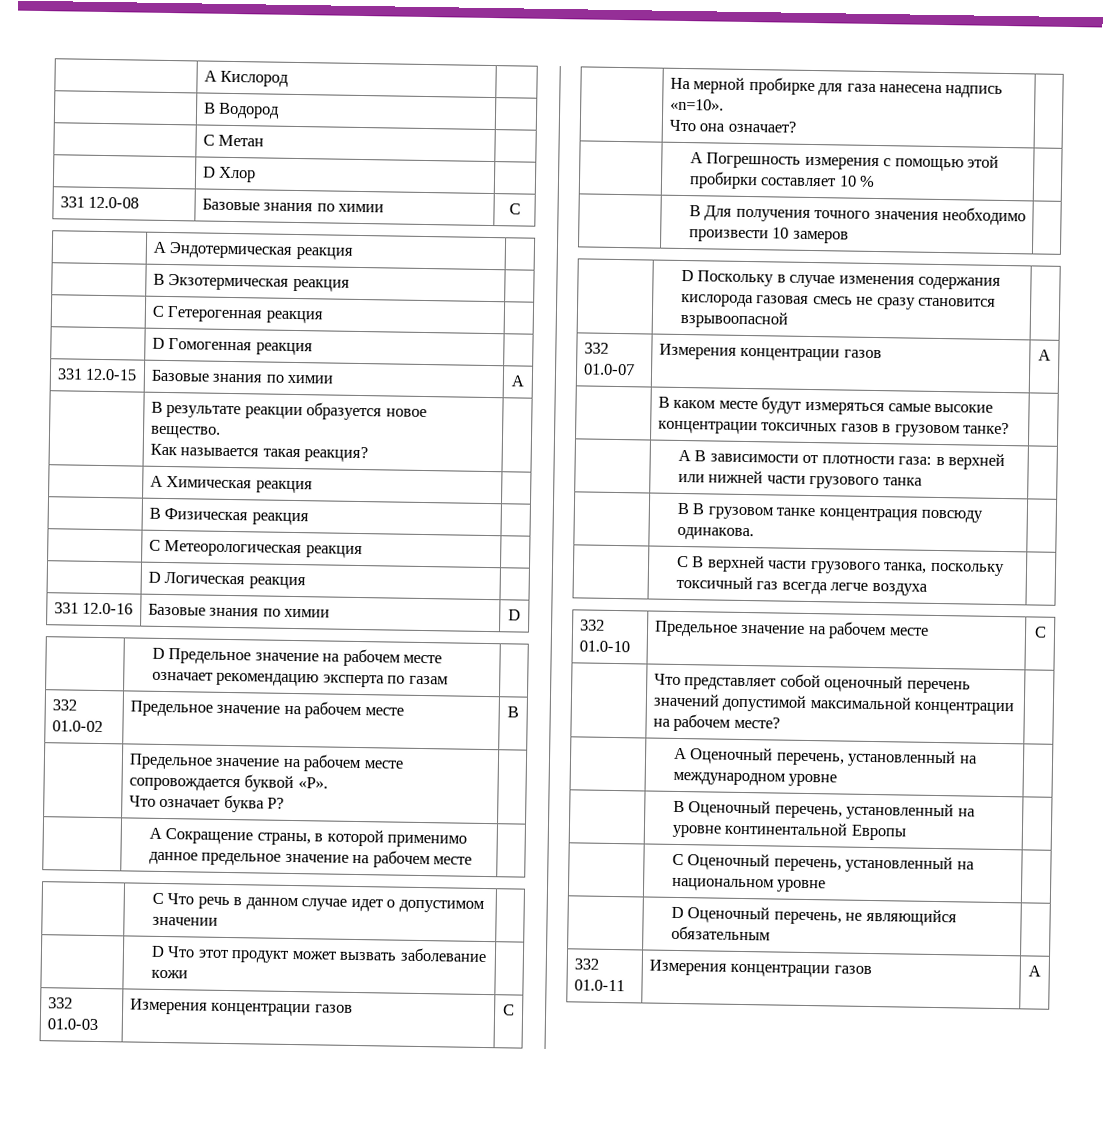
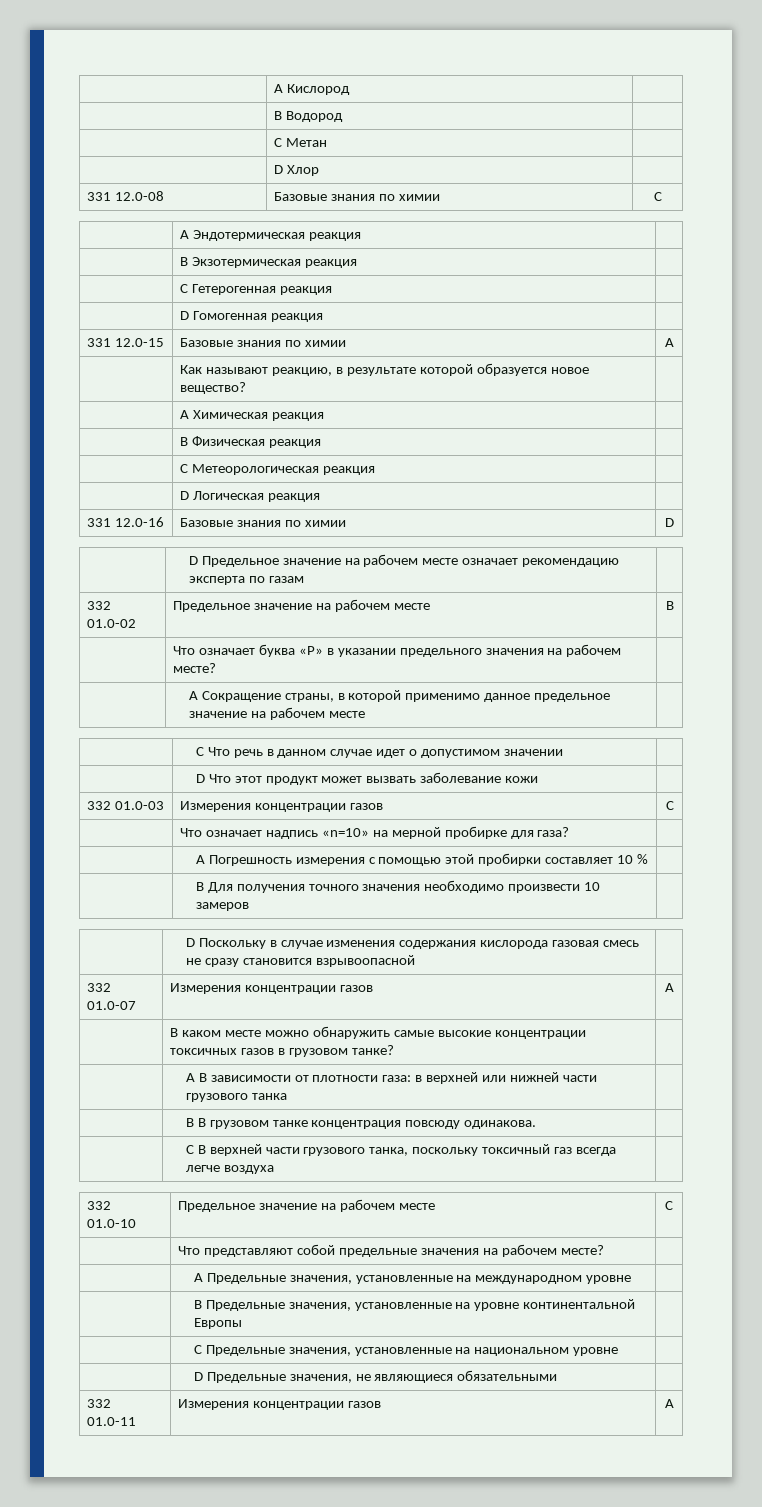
- | В результате реакции образуется новое вещество.
- Как называется такая реакция? |
+ | Как называют реакцию, в результате которой образуется новое вещество? |
- | Предельное значение на рабочем месте сопровождается буквой «P».
- Что означает буква P? |
+ | Что означает буква «P» в указании предельного значения на рабочем месте? |
- | На мерной пробирке для газа нанесена надпись «n=10».
- Что она означает? |
+ | Что означает надпись «n=10» на мерной пробирке для газа? |
- | В каком месте будут измеряться самые высокие концентрации токсичных газов в грузовом танке? |
+ | В каком месте можно обнаружить самые высокие концентрации токсичных газов в грузовом танке? |
- | Что представляет собой оценочный перечень значений допустимой максимальной концентрации на рабочем месте? |
- | A Оценочный перечень, установленный на международном уровне |
+ | Что представляют собой предельные значения на рабочем месте? |
+ | A Предельные значения, установленные на международном уровне |
- | B Оценочный перечень, установленный на уровне континентальной Европы |
+ | B Предельные значения, установленные на уровне континентальной Европы |
- | C Оценочный перечень, установленный на национальном уровне |
+ | C Предельные значения, установленные на национальном уровне |
- | D Оценочный перечень, не являющийся обязательным |
+ | D Предельные значения, не являющиеся обязательными |

